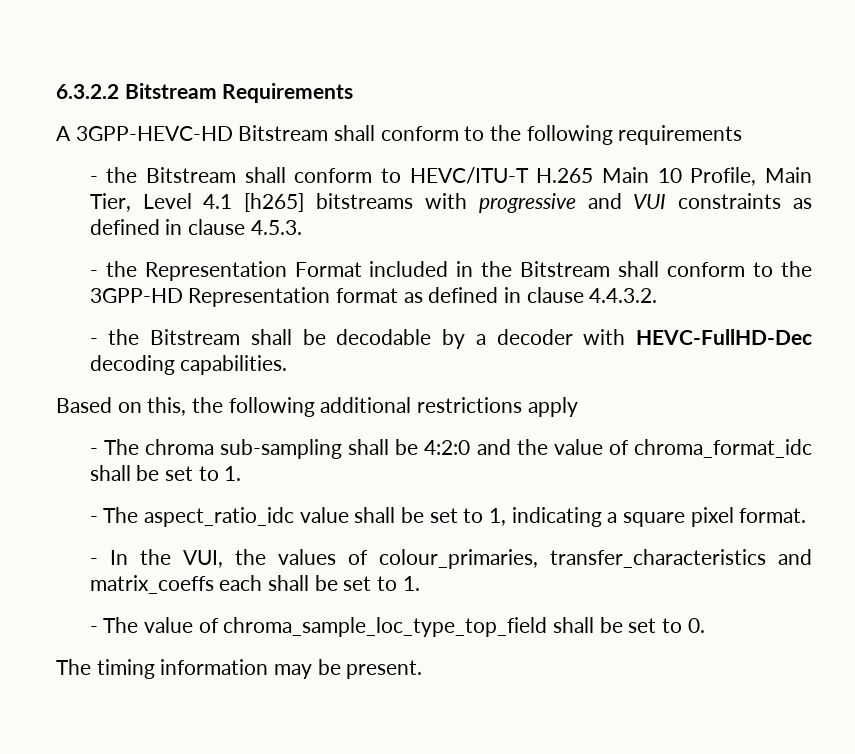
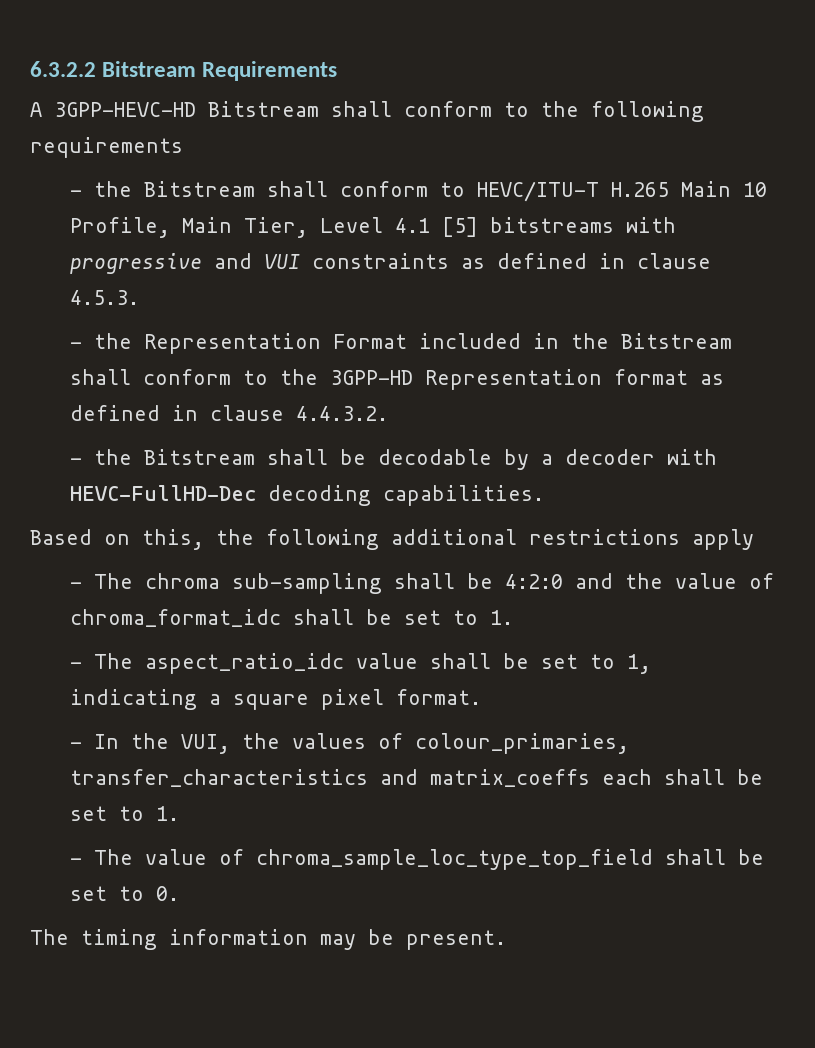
- - the Bitstream shall conform to HEVC/ITU-T H.265 Main 10 Profile, Main Tier, Level 4.1 [h265] bitstreams with progressive and VUI constraints as defined in clause 4.5.3.
+ - the Bitstream shall conform to HEVC/ITU-T H.265 Main 10 Profile, Main Tier, Level 4.1 [5] bitstreams with progressive and VUI constraints as defined in clause 4.5.3.

